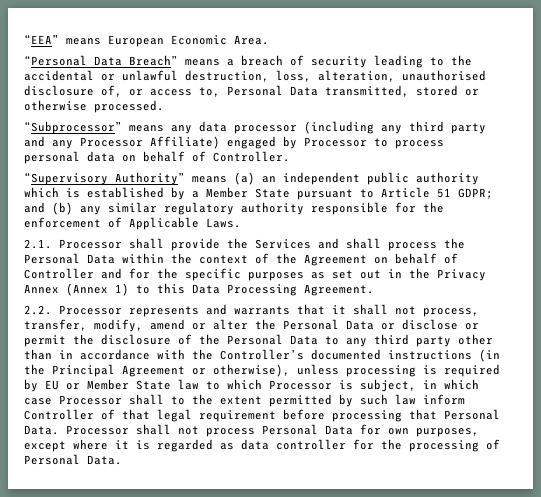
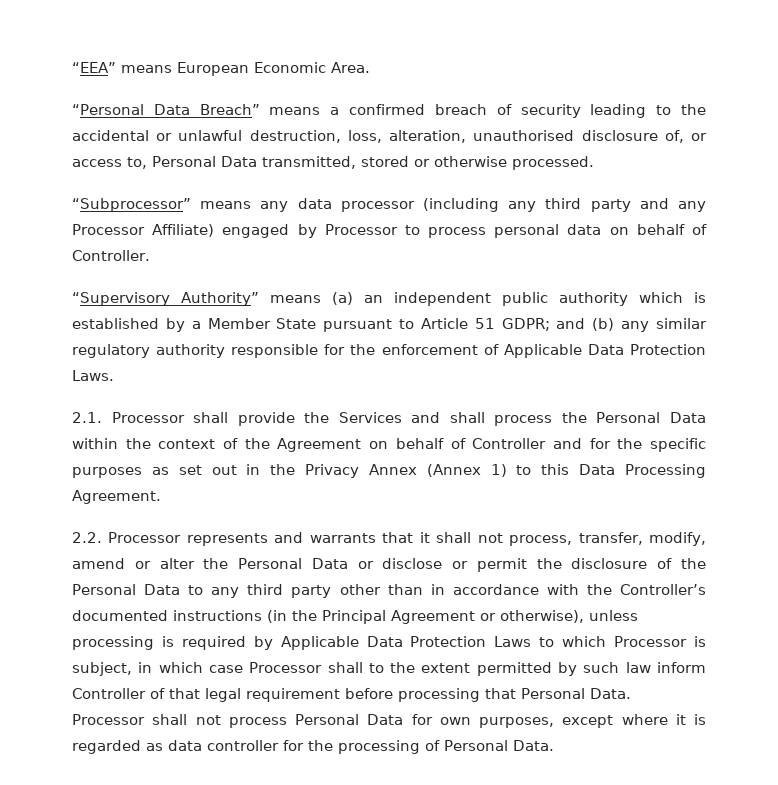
- “Personal Data Breach” means a breach of security leading to the accidental or unlawful destruction, loss, alteration, unauthorised disclosure of, or access to, Personal Data transmitted, stored or otherwise processed.
+ “Personal Data Breach” means a confirmed breach of security leading to the accidental or unlawful destruction, loss, alteration, unauthorised disclosure of, or access to, Personal Data transmitted, stored or otherwise processed.
- “Supervisory Authority” means (a) an independent public authority which is established by a Member State pursuant to Article 51 GDPR; and (b) any similar regulatory authority responsible for the enforcement of Applicable Laws.
+ “Supervisory Authority” means (a) an independent public authority which is established by a Member State pursuant to Article 51 GDPR; and (b) any similar regulatory authority responsible for the enforcement of Applicable Data Protection Laws.
- 2.2. Processor represents and warrants that it shall not process, transfer, modify, amend or alter the Personal Data or disclose or permit the disclosure of the Personal Data to any third party other than in accordance with the Controller’s documented instructions (in the Principal Agreement or otherwise), unless processing is required by EU or Member State law to which Processor is subject, in which case Processor shall to the extent permitted by such law inform Controller of that legal requirement before processing that Personal Data.
+ 2.2. Processor represents and warrants that it shall not process, transfer, modify, amend or alter the Personal Data or disclose or permit the disclosure of the Personal Data to any third party other than in accordance with the Controller’s documented instructions (in the Principal Agreement or otherwise), unless processing is required by Applicable Data Protection Laws to which Processor is subject, in which case Processor shall to the extent permitted by such law inform Controller of that legal requirement before processing that Personal Data.

